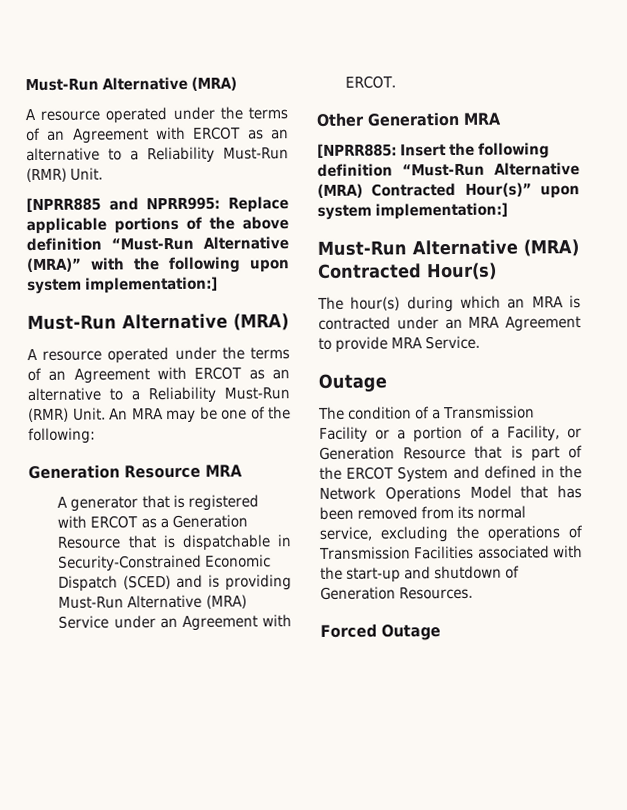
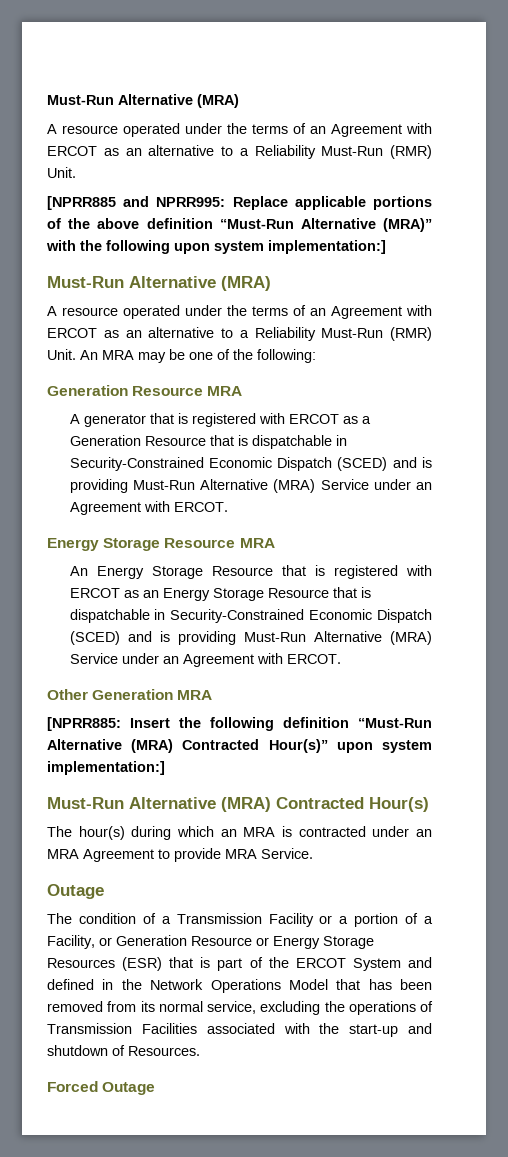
+ Energy Storage Resource MRA
+ An Energy Storage Resource that is registered with ERCOT as an Energy Storage Resource that is dispatchable in Security-Constrained Economic Dispatch (SCED) and is providing Must-Run Alternative (MRA) Service under an Agreement with ERCOT.
- The condition of a Transmission Facility or a portion of a Facility, or Generation Resource that is part of the ERCOT System and defined in the Network Operations Model that has been removed from its normal service, excluding the operations of Transmission Facilities associated with the start-up and shutdown of Generation Resources.
+ The condition of a Transmission Facility or a portion of a Facility, or Generation Resource or Energy Storage Resources (ESR) that is part of the ERCOT System and defined in the Network Operations Model that has been removed from its normal service, excluding the operations of Transmission Facilities associated with the start-up and shutdown of Resources.

